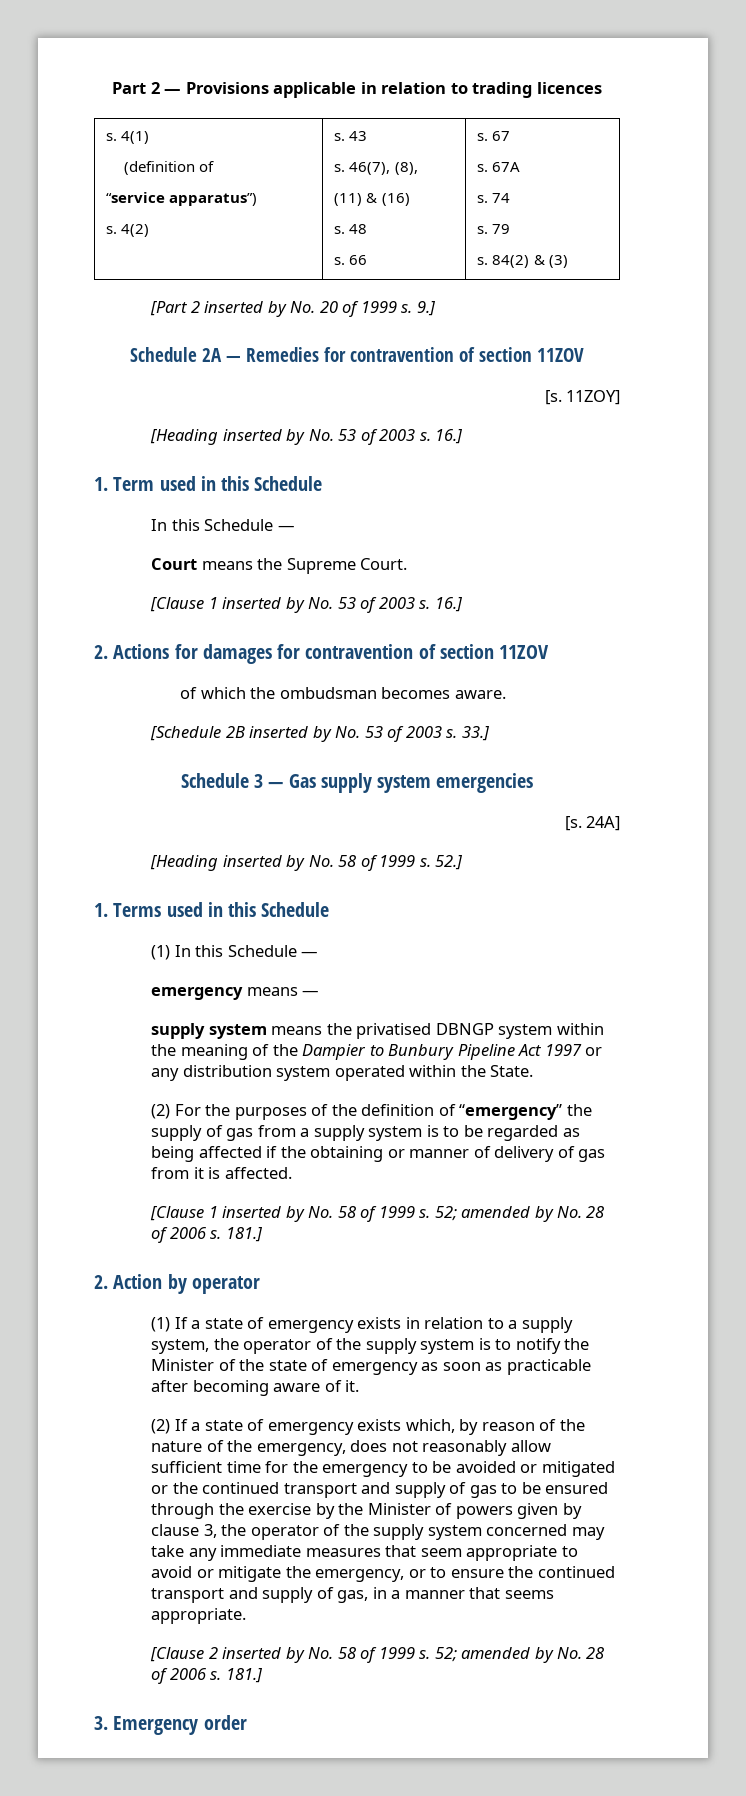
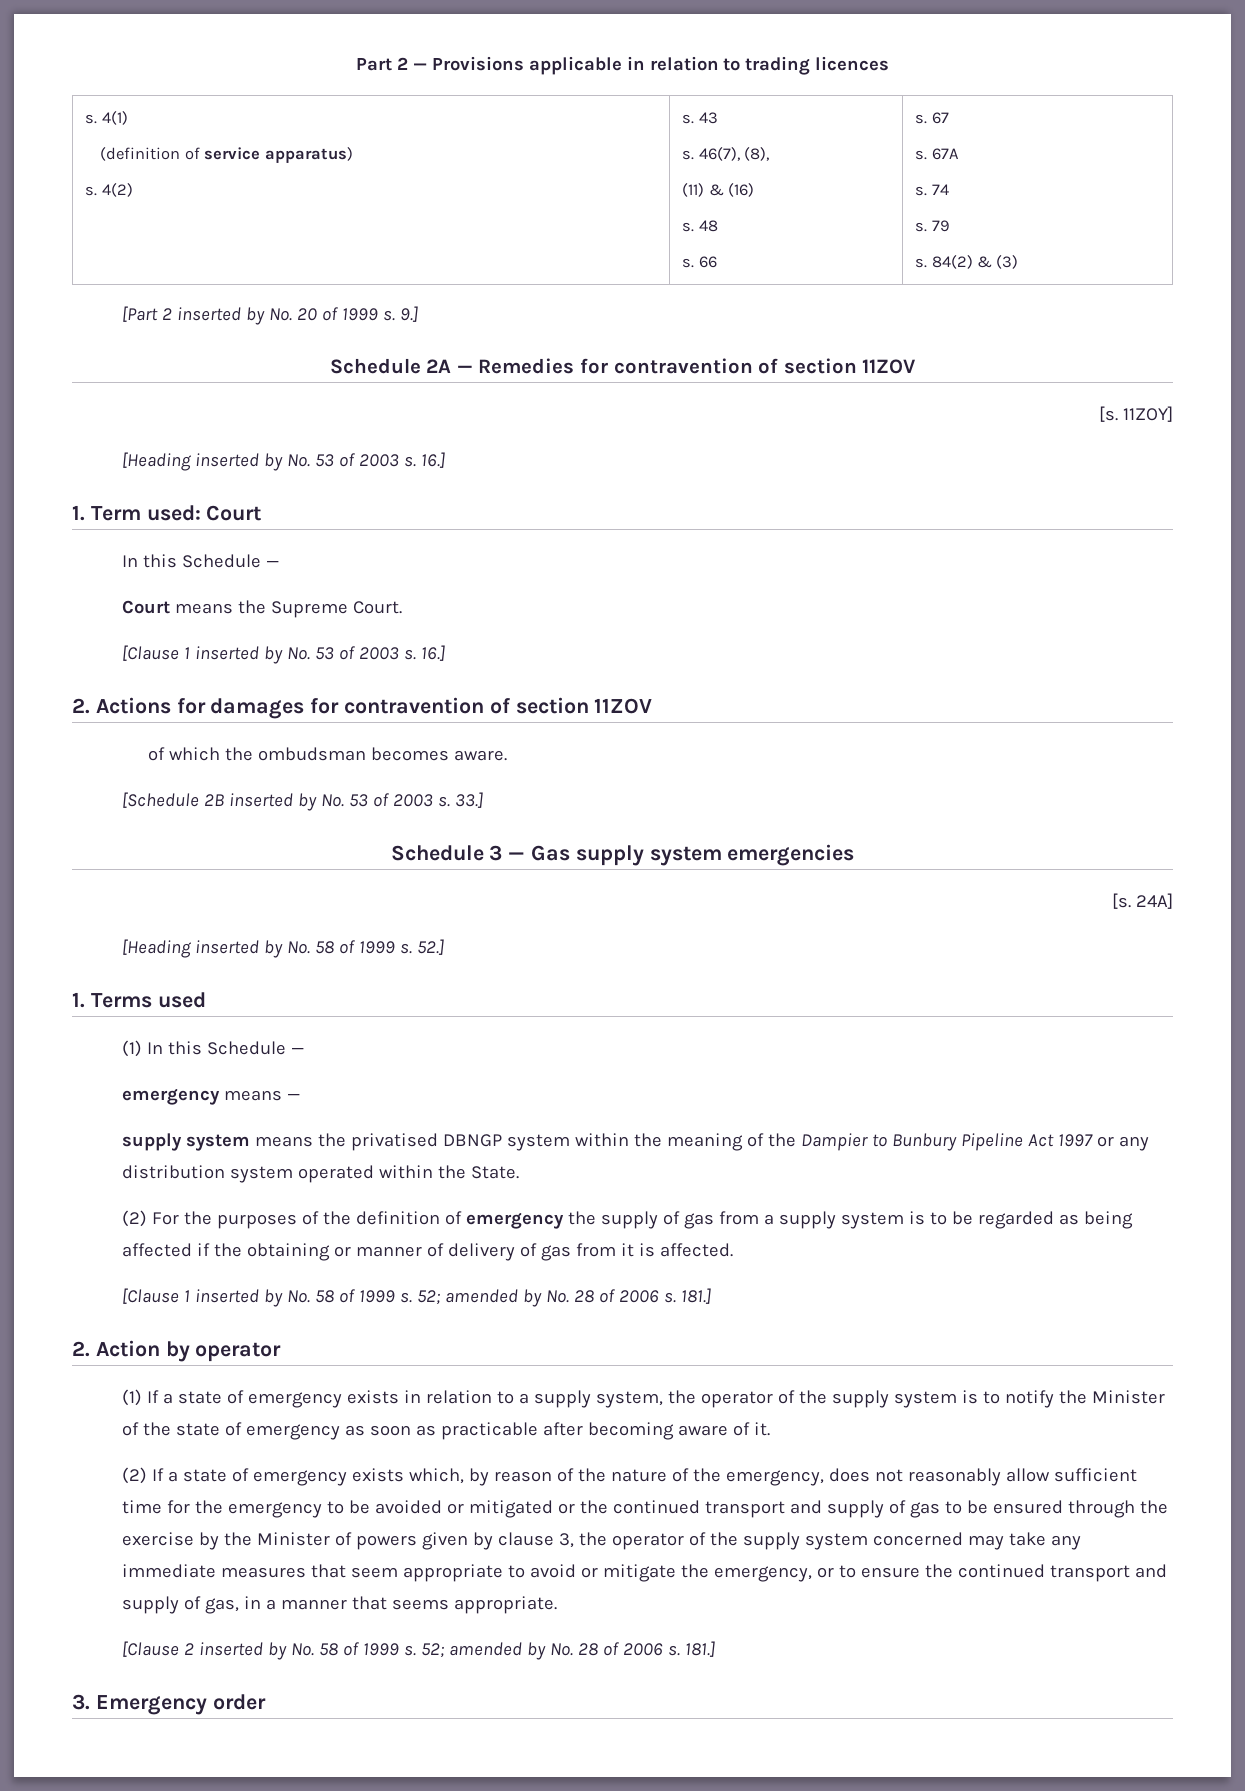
  s. 4(1)
- (definition of
- “service apparatus”)
+ (definition of service apparatus)
- 1. Term used in this Schedule
+ 1. Term used: Court
- 1. Terms used in this Schedule
+ 1. Terms used
- (2) For the purposes of the definition of “emergency” the supply of gas from a supply system is to be regarded as being affected if the obtaining or manner of delivery of gas from it is affected.
+ (2) For the purposes of the definition of emergency the supply of gas from a supply system is to be regarded as being affected if the obtaining or manner of delivery of gas from it is affected.

